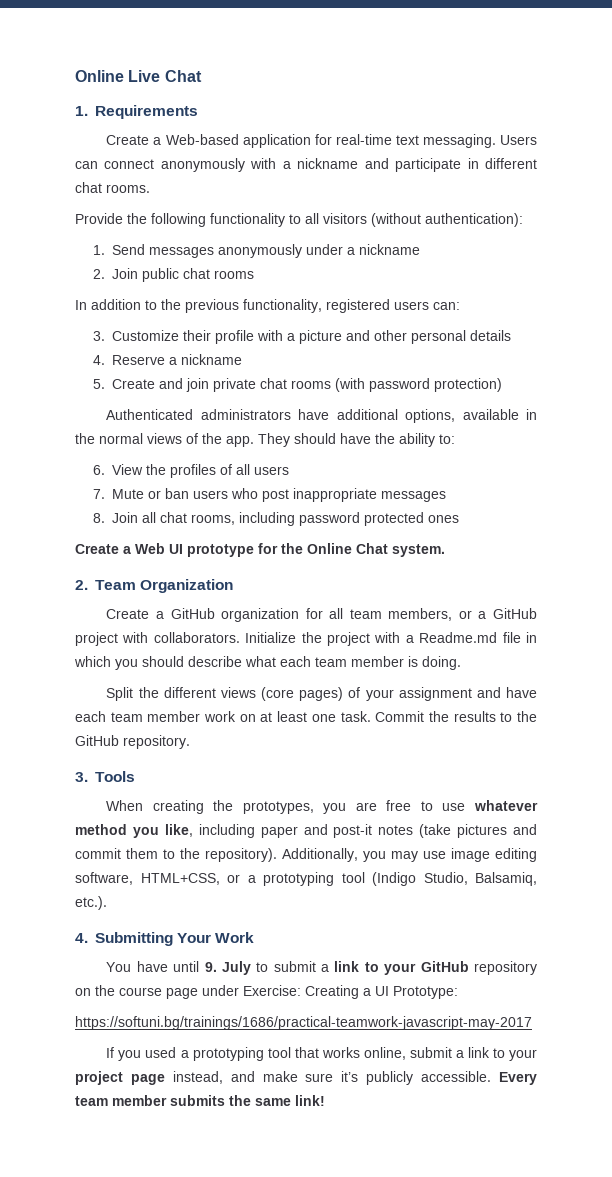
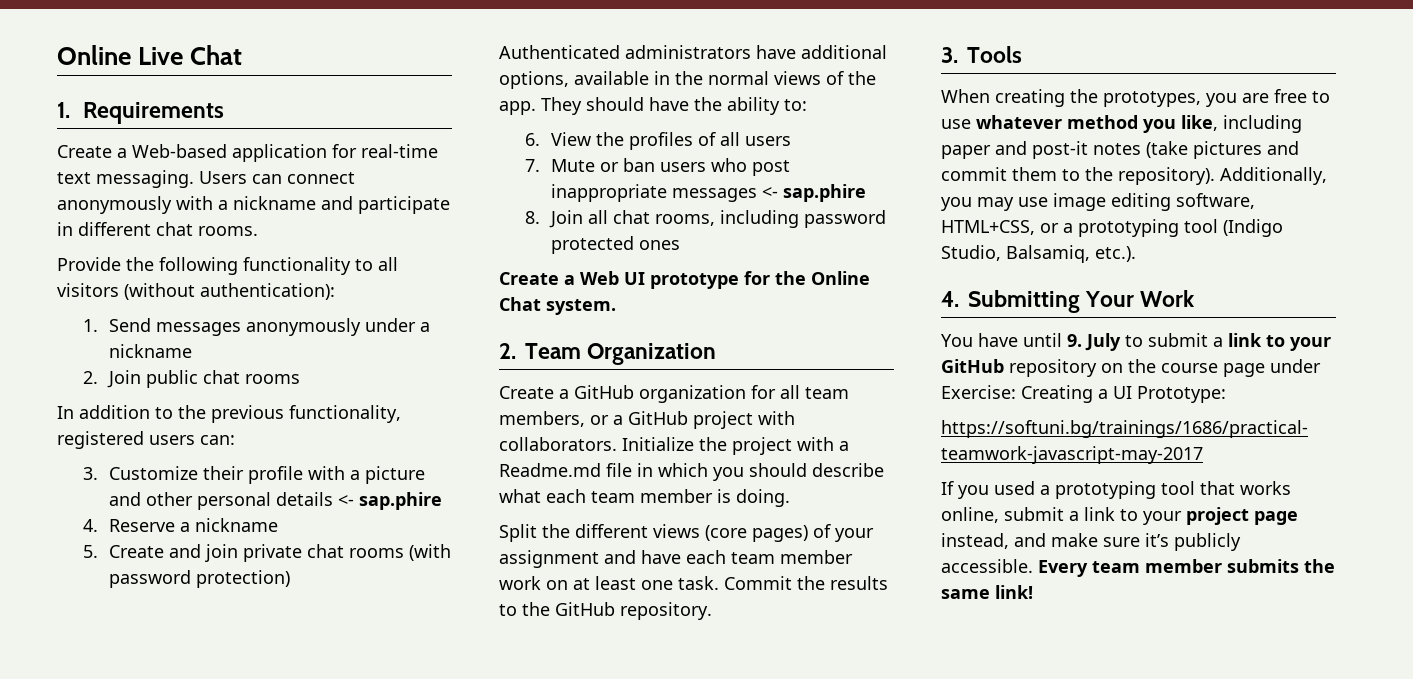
- 3. Customize their profile with a picture and other personal details
+ 3. Customize their profile with a picture and other personal details <- sap.phire
- 7. Mute or ban users who post inappropriate messages
+ 7. Mute or ban users who post inappropriate messages <- sap.phire

